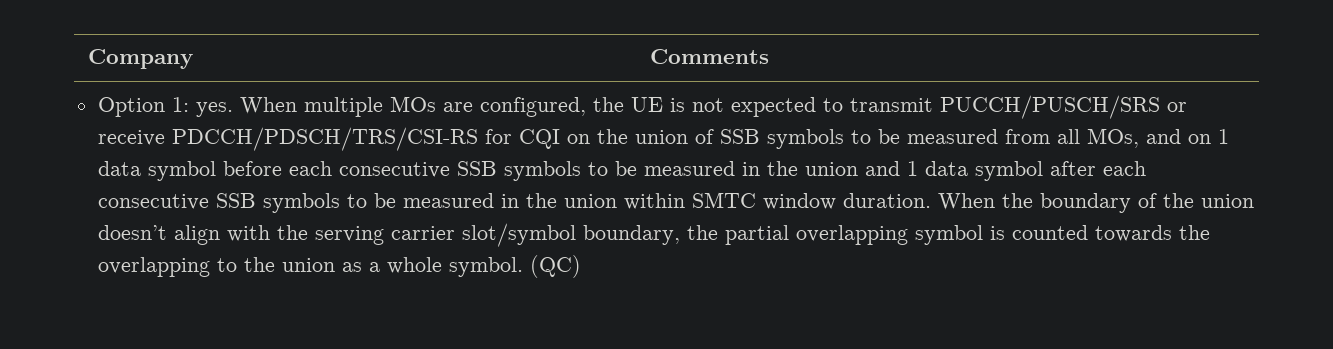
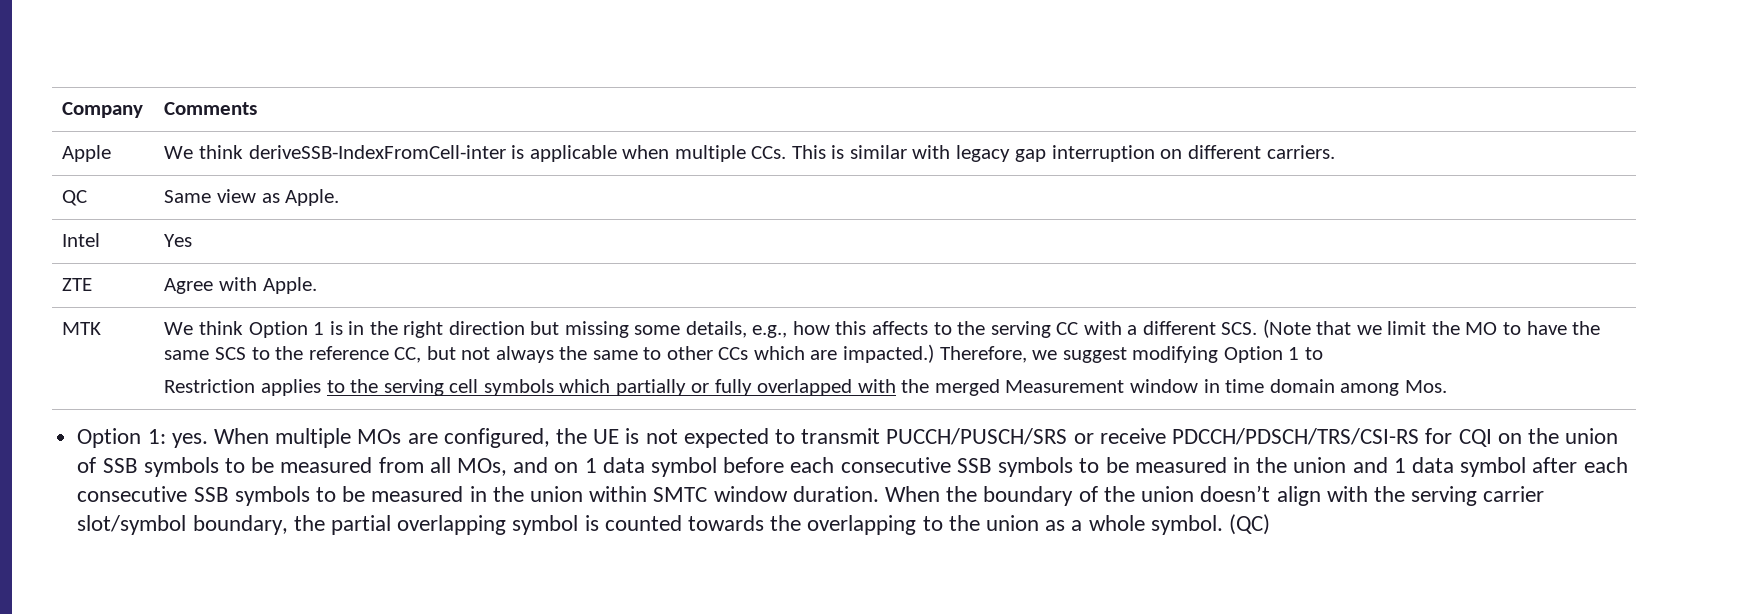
+ Apple | We think deriveSSB-IndexFromCell-inter is applicable when multiple CCs. This is similar with legacy gap interruption on different carriers.
+ QC | Same view as Apple.
+ Intel | Yes
+ ZTE | Agree with Apple.
+ MTK | We think Option 1 is in the right direction but missing some details, e.g., how this affects to the serving CC with a different SCS. (Note that we limit the MO to have the same SCS to the reference CC, but not always the same to other CCs which are impacted.) Therefore, we suggest modifying Option 1 to
+ Restriction applies to the serving cell symbols which partially or fully overlapped with the merged Measurement window in time domain among Mos.

